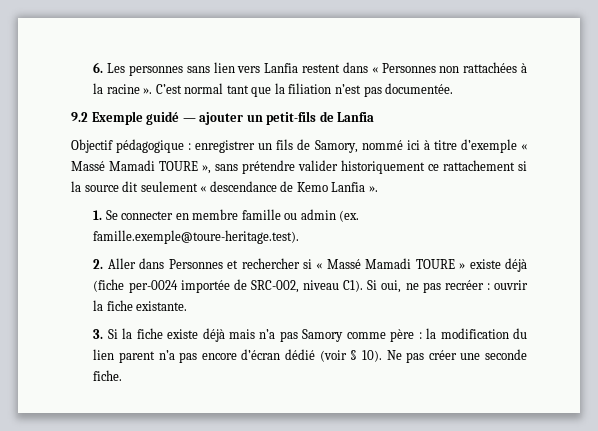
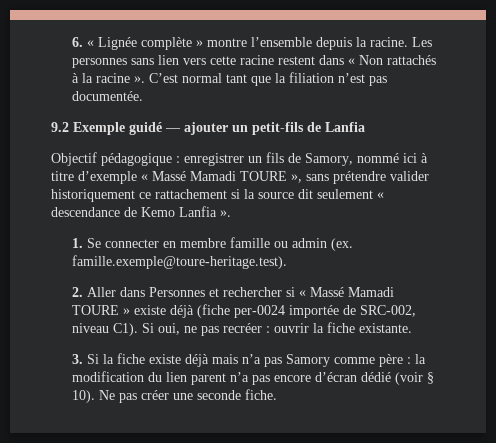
- 6. Les personnes sans lien vers Lanfia restent dans « Personnes non rattachées à la racine ».
+ 6. « Lignée complète » montre l’ensemble depuis la racine. Les personnes sans lien vers cette racine restent dans « Non rattachés à la racine ».

